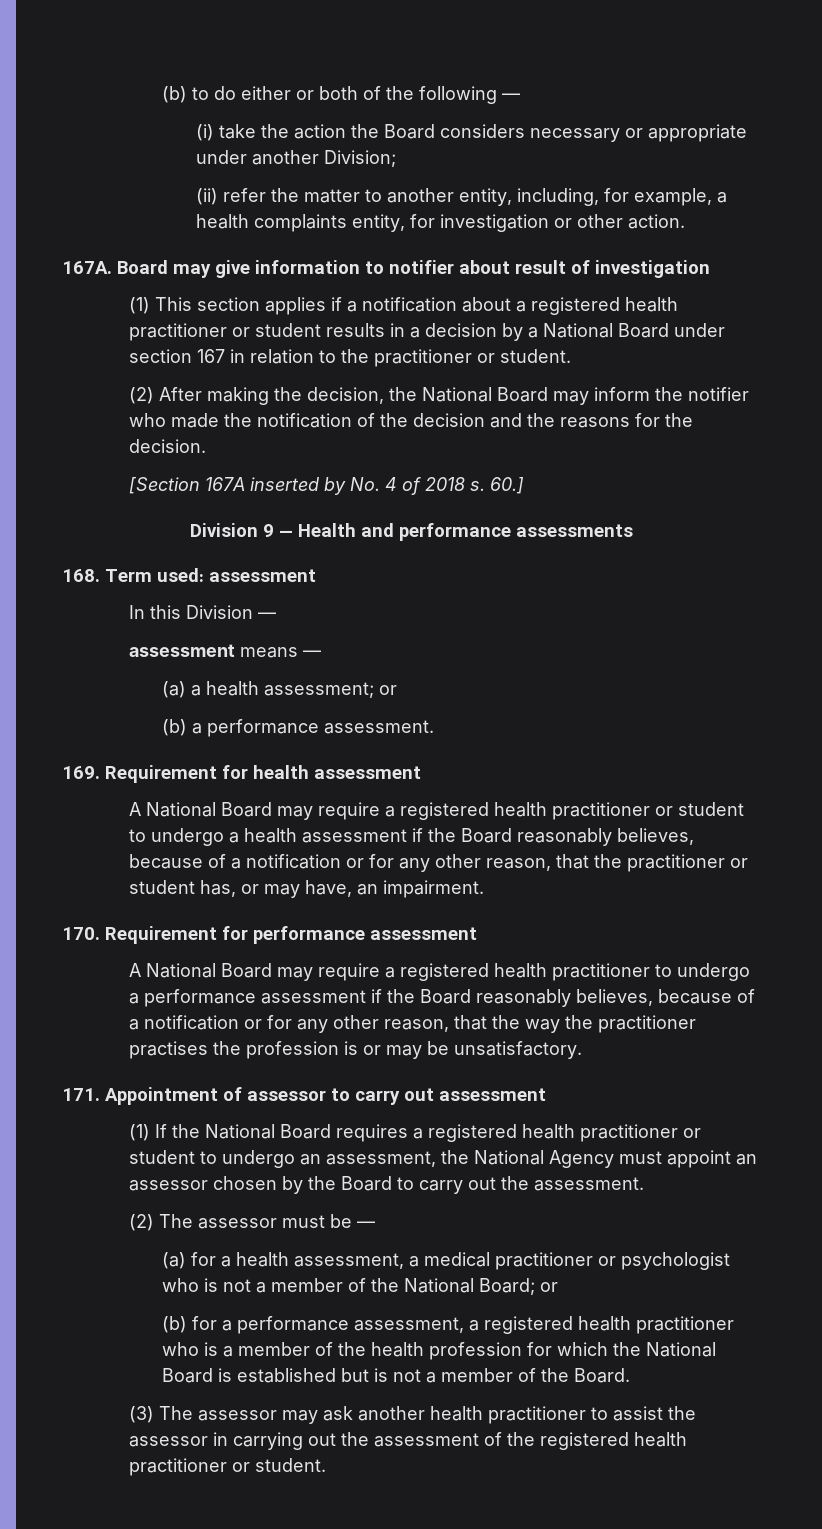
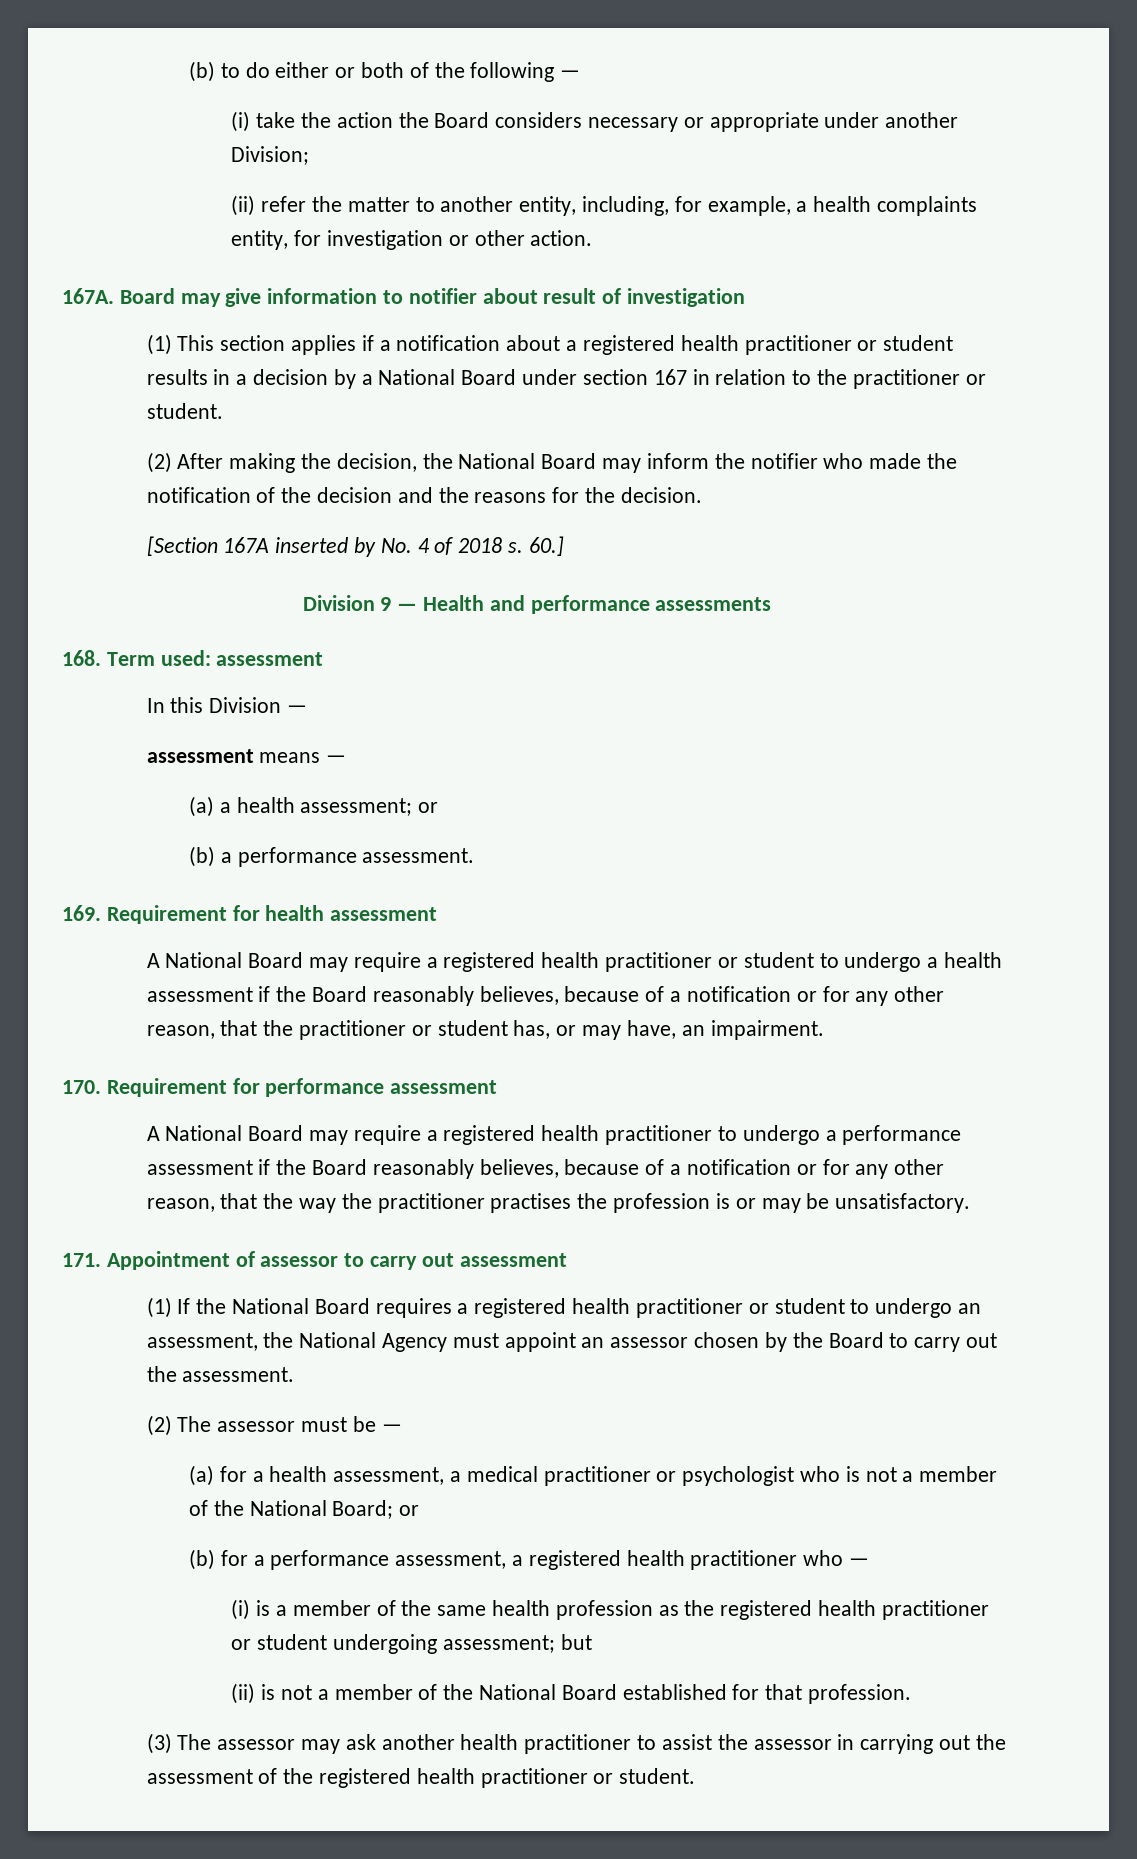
- (b) for a performance assessment, a registered health practitioner who is a member of the health profession for which the National Board is established but is not a member of the Board.
+ (b) for a performance assessment, a registered health practitioner who —
+ (i) is a member of the same health profession as the registered health practitioner or student undergoing assessment; but
+ (ii) is not a member of the National Board established for that profession.

